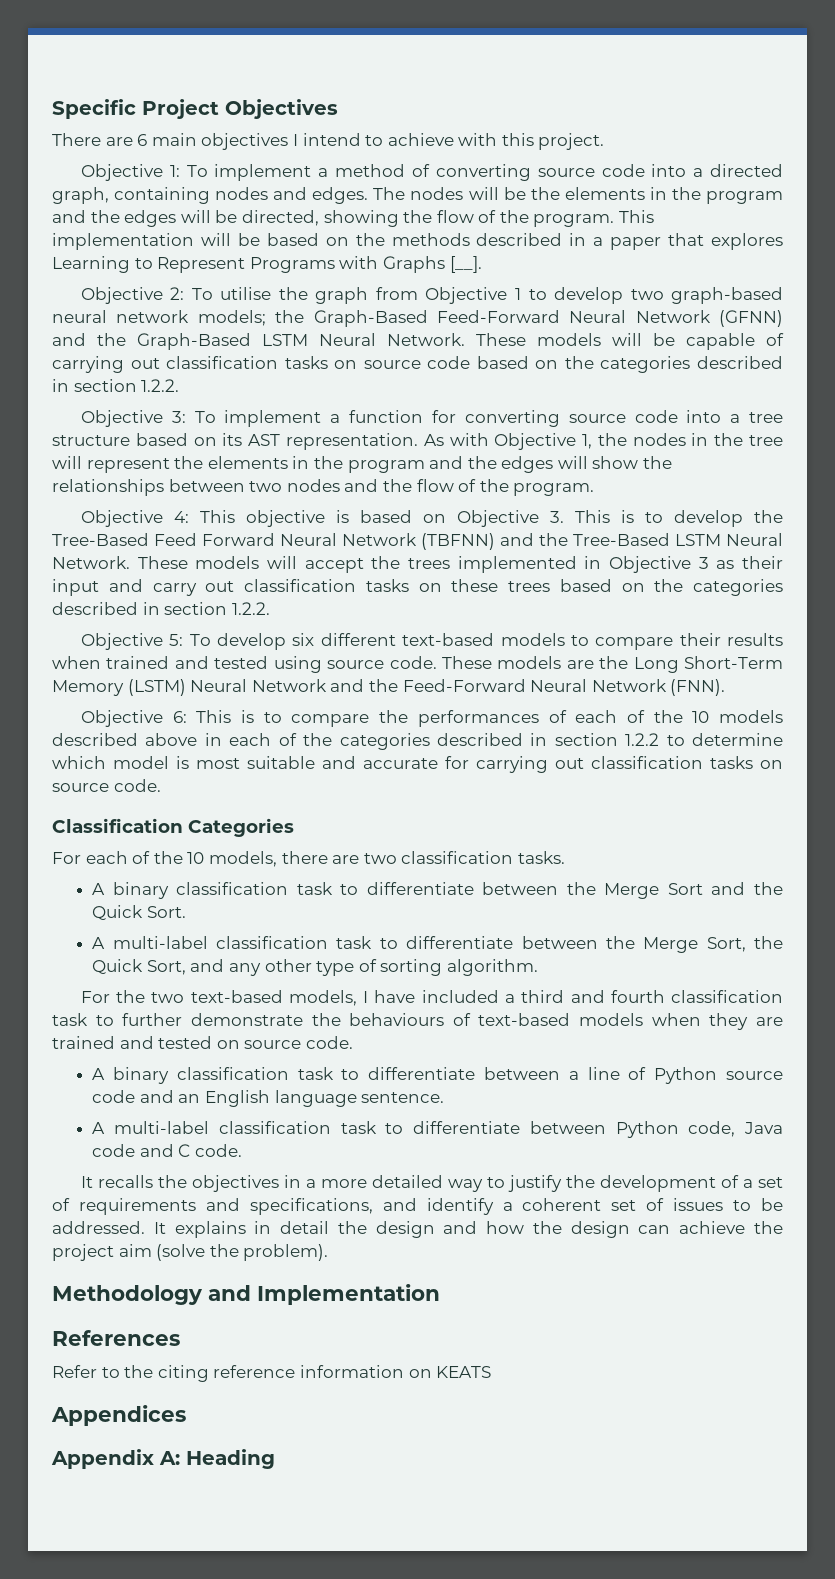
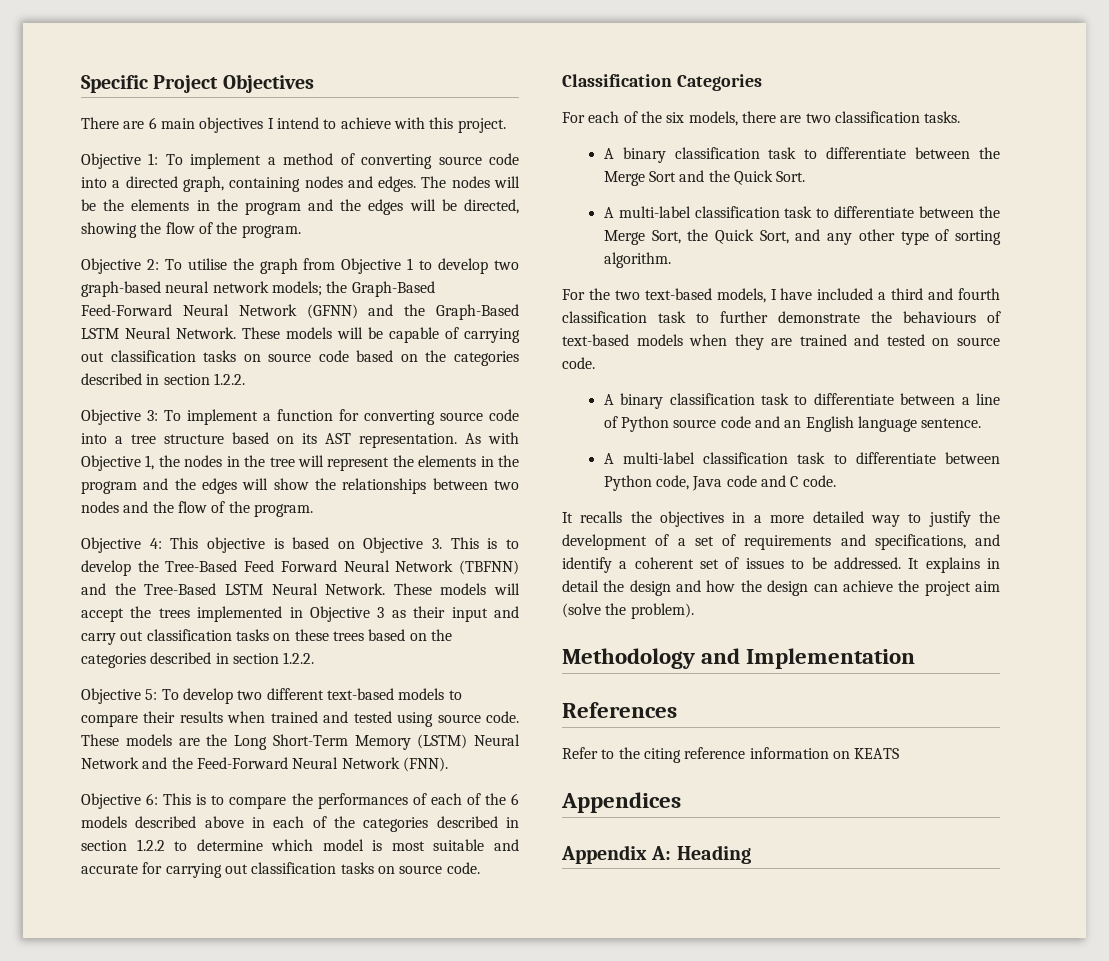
- This implementation will be based on the methods described in a paper that explores Learning to Represent Programs with Graphs [__].
- Objective 5: To develop six different text-based models to compare their results when trained and tested using source code.
+ Objective 5: To develop two different text-based models to compare their results when trained and tested using source code.
- Objective 6: This is to compare the performances of each of the 10 models described above in each of the categories described in section 1.2.2 to determine which model is most suitable and accurate for carrying out classification tasks on source code.
+ Objective 6: This is to compare the performances of each of the 6 models described above in each of the categories described in section 1.2.2 to determine which model is most suitable and accurate for carrying out classification tasks on source code.
- For each of the 10 models, there are two classification tasks.
+ For each of the six models, there are two classification tasks.

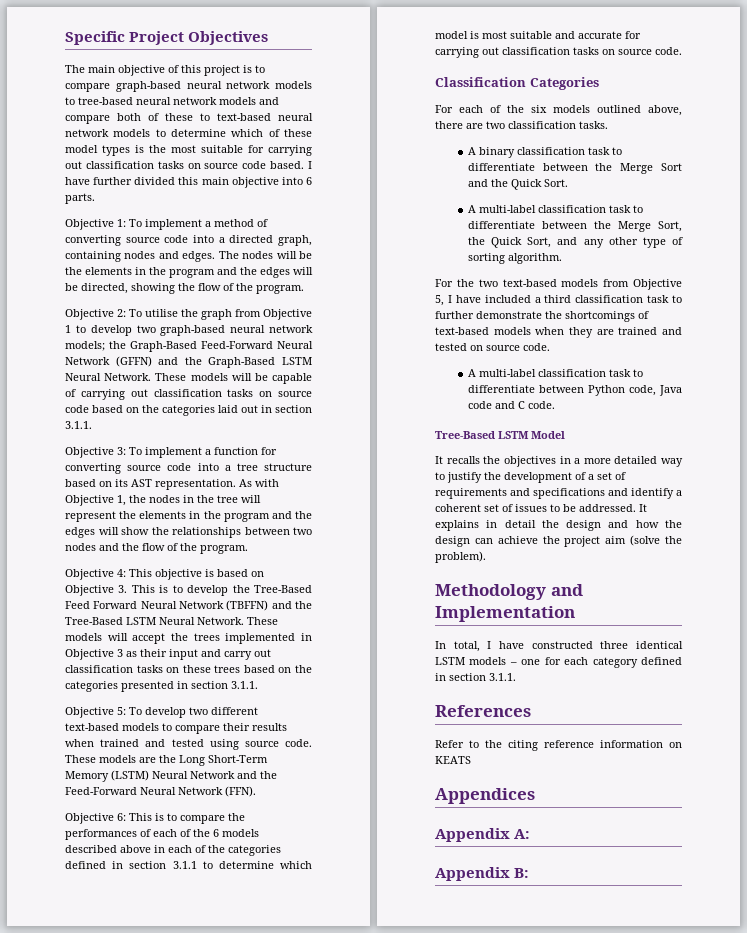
- There are 6 main objectives I intend to achieve with this project.
+ The main objective of this project is to compare graph-based neural network models to tree-based neural network models and compare both of these to text-based neural network models to determine which of these model types is the most suitable for carrying out classification tasks on source code based. I have further divided this main objective into 6 parts.
- Objective 2: To utilise the graph from Objective 1 to develop two graph-based neural network models; the Graph-Based Feed-Forward Neural Network (GFNN) and the Graph-Based LSTM Neural Network.
+ Objective 2: To utilise the graph from Objective 1 to develop two graph-based neural network models; the Graph-Based Feed-Forward Neural Network (GFFN) and the Graph-Based LSTM Neural Network.
- These models will be capable of carrying out classification tasks on source code based on the categories described in section 1.2.2.
+ These models will be capable of carrying out classification tasks on source code based on the categories laid out in section 3.1.1.
- Objective 4: This objective is based on Objective 3. This is to develop the Tree-Based Feed Forward Neural Network (TBFNN) and the Tree-Based LSTM Neural Network.
+ Objective 4: This objective is based on Objective 3. This is to develop the Tree-Based Feed Forward Neural Network (TBFFN) and the Tree-Based LSTM Neural Network.
- These models will accept the trees implemented in Objective 3 as their input and carry out classification tasks on these trees based on the categories described in section 1.2.2.
+ These models will accept the trees implemented in Objective 3 as their input and carry out classification tasks on these trees based on the categories presented in section 3.1.1.
- These models are the Long Short-Term Memory (LSTM) Neural Network and the Feed-Forward Neural Network (FNN).
+ These models are the Long Short-Term Memory (LSTM) Neural Network and the Feed-Forward Neural Network (FFN).
- Objective 6: This is to compare the performances of each of the 6 models described above in each of the categories described in section 1.2.2 to determine which model is most suitable and accurate for carrying out classification tasks on source code.
+ Objective 6: This is to compare the performances of each of the 6 models described above in each of the categories defined in section 3.1.1 to determine which model is most suitable and accurate for carrying out classification tasks on source code.
- For each of the six models, there are two classification tasks.
+ For each of the six models outlined above, there are two classification tasks.
- For the two text-based models, I have included a third and fourth classification task to further demonstrate the behaviours of text-based models when they are trained and tested on source code.
+ For the two text-based models from Objective 5, I have included a third classification task to further demonstrate the shortcomings of text-based models when they are trained and tested on source code.
- A binary classification task to differentiate between a line of Python source code and an English language sentence.
+ Tree-Based LSTM Model
- It recalls the objectives in a more detailed way to justify the development of a set of requirements and specifications, and identify a coherent set of issues to be addressed.
+ It recalls the objectives in a more detailed way to justify the development of a set of requirements and specifications and identify a coherent set of issues to be addressed.
+ In total, I have constructed three identical LSTM models – one for each category defined in section 3.1.1.
- Appendix A: Heading
+ Appendix A:
+ Appendix B:

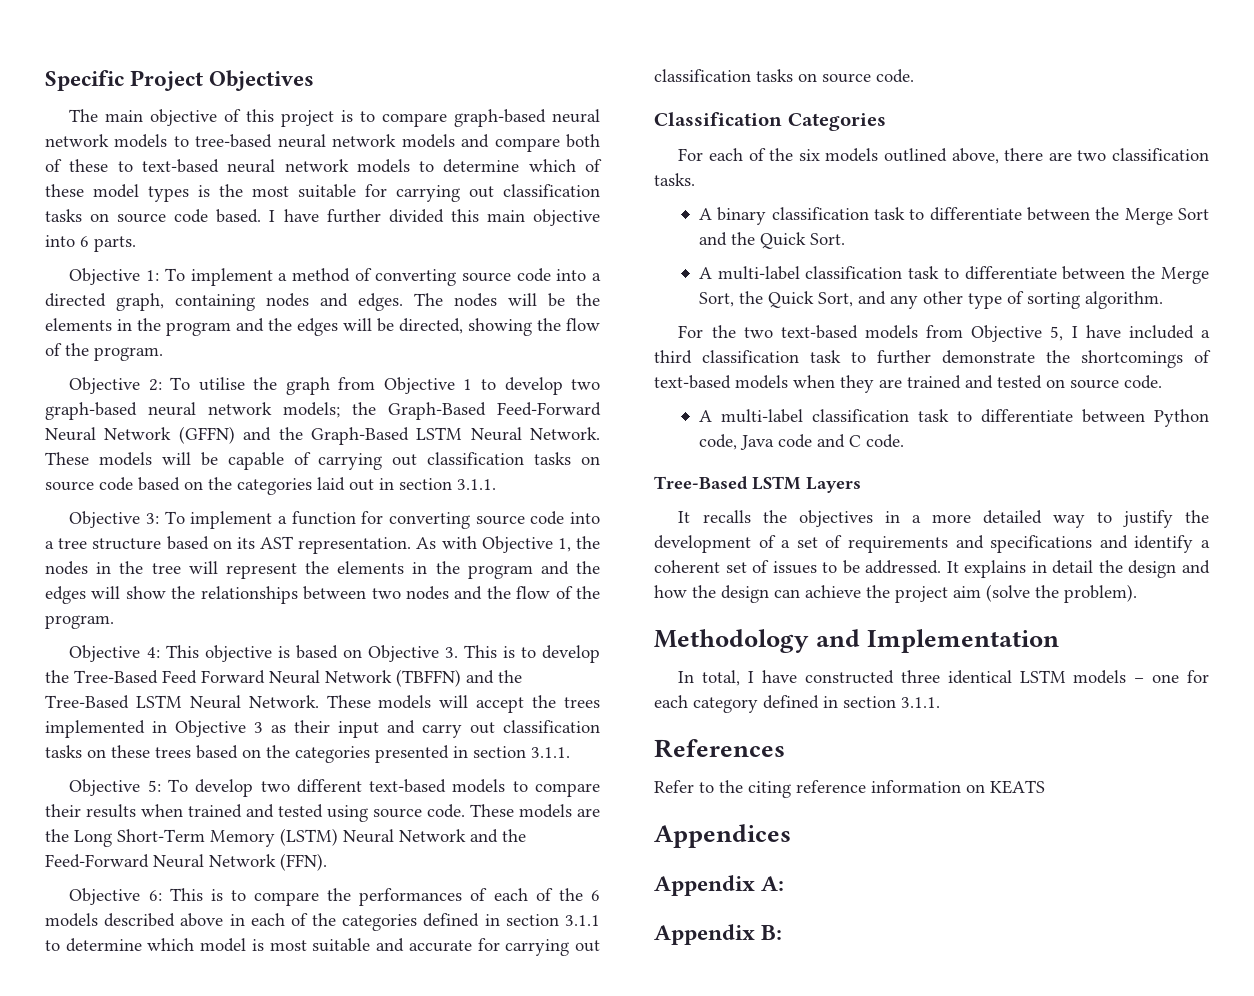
- Tree-Based LSTM Model
+ Tree-Based LSTM Layers

